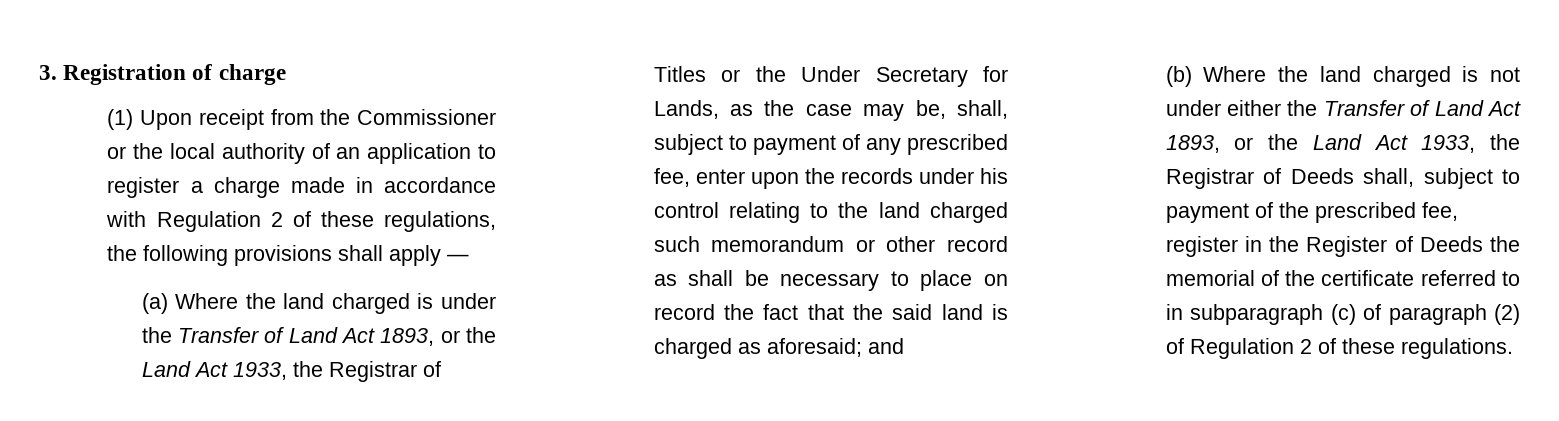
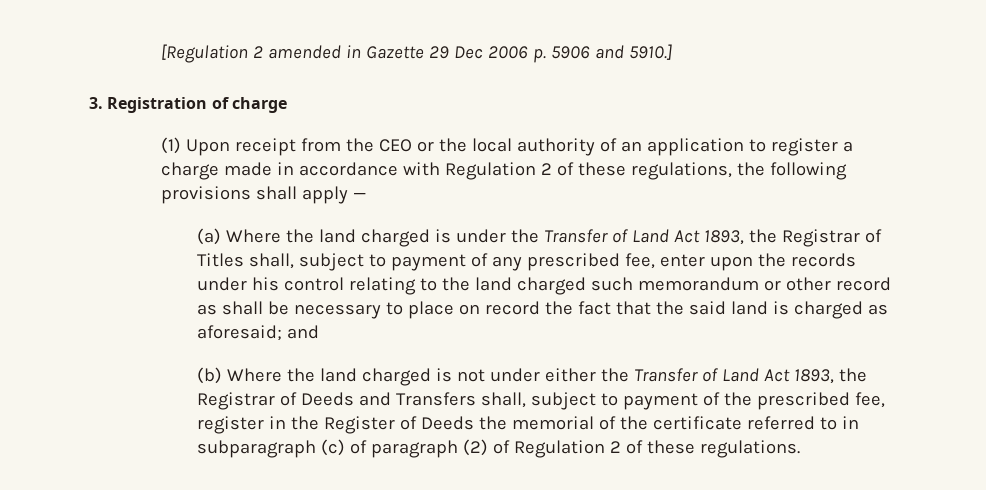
+ [Regulation 2 amended in Gazette 29 Dec 2006 p. 5906 and 5910.]
- (1) Upon receipt from the Commissioner or the local authority of an application to register a charge made in accordance with Regulation 2 of these regulations, the following provisions shall apply —
+ (1) Upon receipt from the CEO or the local authority of an application to register a charge made in accordance with Regulation 2 of these regulations, the following provisions shall apply —
- (a) Where the land charged is under the Transfer of Land Act 1893, or the Land Act 1933, the Registrar of Titles or the Under Secretary for Lands, as the case may be, shall, subject to payment of any prescribed fee, enter upon the records under his control relating to the land charged such memorandum or other record as shall be necessary to place on record the fact that the said land is charged as aforesaid; and
+ (a) Where the land charged is under the Transfer of Land Act 1893, the Registrar of Titles shall, subject to payment of any prescribed fee, enter upon the records under his control relating to the land charged such memorandum or other record as shall be necessary to place on record the fact that the said land is charged as aforesaid; and
- (b) Where the land charged is not under either the Transfer of Land Act 1893, or the Land Act 1933, the Registrar of Deeds shall, subject to payment of the prescribed fee, register in the Register of Deeds the memorial of the certificate referred to in subparagraph (c) of paragraph (2) of Regulation 2 of these regulations.
+ (b) Where the land charged is not under either the Transfer of Land Act 1893, the Registrar of Deeds and Transfers shall, subject to payment of the prescribed fee, register in the Register of Deeds the memorial of the certificate referred to in subparagraph (c) of paragraph (2) of Regulation 2 of these regulations.

